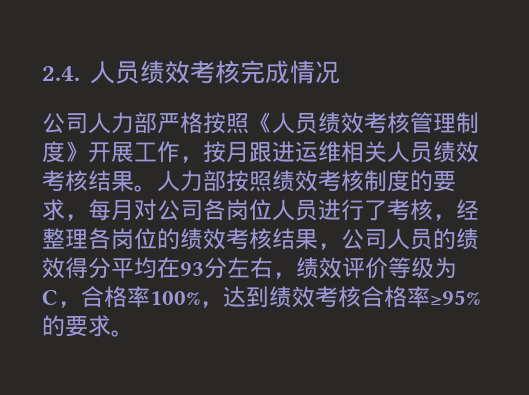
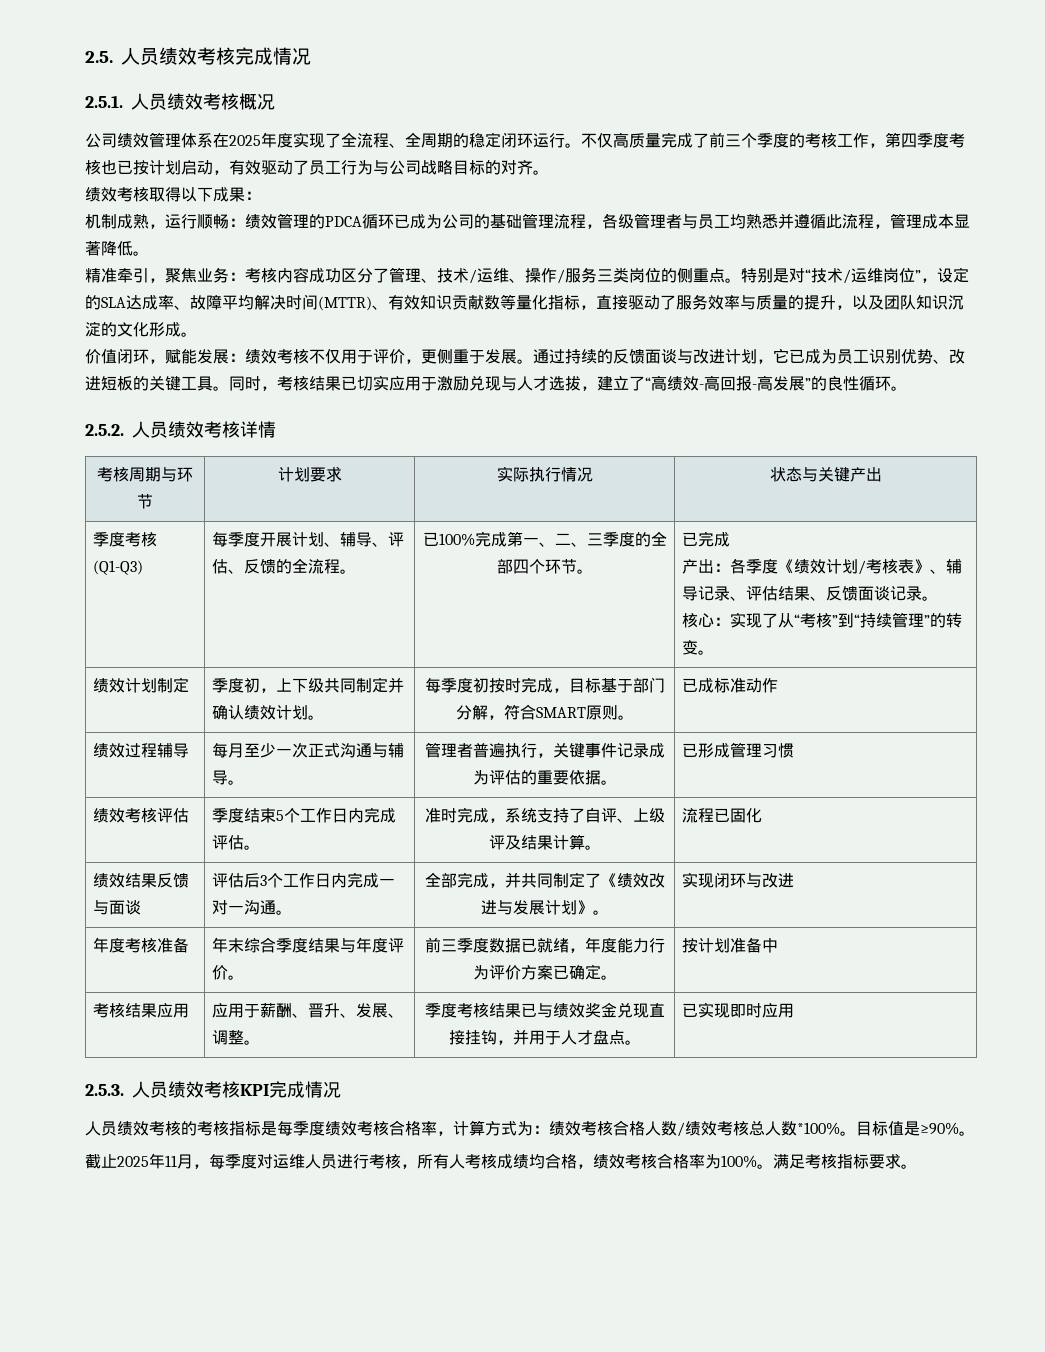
- 2.4.人员绩效考核完成情况
+ 2.5.人员绩效考核完成情况
- 公司人力部严格按照《人员绩效考核管理制度》开展工作，按月跟进运维相关人员绩效考核结果。人力部按照绩效考核制度的要求，每月对公司各岗位人员进行了考核，经整理各岗位的绩效考核结果，公司人员的绩效得分平均在93分左右，绩效评价等级为C，合格率100%，达到绩效考核合格率≥95%的要求。
+ 2.5.1.人员绩效考核概况
+ 公司绩效管理体系在2025年度实现了全流程、全周期的稳定闭环运行。不仅高质量完成了前三个季度的考核工作，第四季度考核也已按计划启动，有效驱动了员工行为与公司战略目标的对齐。
+ 绩效考核取得以下成果：
+ 机制成熟，运行顺畅：绩效管理的PDCA循环已成为公司的基础管理流程，各级管理者与员工均熟悉并遵循此流程，管理成本显著降低。
+ 精准牵引，聚焦业务：考核内容成功区分了管理、技术/运维、操作/服务三类岗位的侧重点。特别是对“技术/运维岗位”，设定的SLA达成率、故障平均解决时间(MTTR)、有效知识贡献数等量化指标，直接驱动了服务效率与质量的提升，以及团队知识沉淀的文化形成。
+ 价值闭环，赋能发展：绩效考核不仅用于评价，更侧重于发展。通过持续的反馈面谈与改进计划，它已成为员工识别优势、改进短板的关键工具。同时，考核结果已切实应用于激励兑现与人才选拔，建立了“高绩效-高回报-高发展”的良性循环。
+ 2.5.2.人员绩效考核详情
+ 考核周期与环节 | 计划要求 | 实际执行情况 | 状态与关键产出
+ 季度考核(Q1-Q3) | 每季度开展计划、辅导、评估、反馈的全流程。 | 已100%完成第一、二、三季度的全部四个环节。 | 已完成
+ 产出：各季度《绩效计划/考核表》、辅导记录、评估结果、反馈面谈记录。
+ 核心：实现了从“考核”到“持续管理”的转变。
+ 绩效计划制定 | 季度初，上下级共同制定并确认绩效计划。 | 每季度初按时完成，目标基于部门分解，符合SMART原则。 | 已成标准动作
+ 绩效过程辅导 | 每月至少一次正式沟通与辅导。 | 管理者普遍执行，关键事件记录成为评估的重要依据。 | 已形成管理习惯
+ 绩效考核评估 | 季度结束5个工作日内完成评估。 | 准时完成，系统支持了自评、上级评及结果计算。 | 流程已固化
+ 绩效结果反馈与面谈 | 评估后3个工作日内完成一对一沟通。 | 全部完成，并共同制定了《绩效改进与发展计划》。 | 实现闭环与改进
+ 年度考核准备 | 年末综合季度结果与年度评价。 | 前三季度数据已就绪，年度能力行为评价方案已确定。 | 按计划准备中
+ 考核结果应用 | 应用于薪酬、晋升、发展、调整。 | 季度考核结果已与绩效奖金兑现直接挂钩，并用于人才盘点。 | 已实现即时应用
+ 2.5.3.人员绩效考核KPI完成情况
+ 人员绩效考核的考核指标是每季度绩效考核合格率，计算方式为：绩效考核合格人数/绩效考核总人数*100%。目标值是≥90%。
+ 截止2025年11月，每季度对运维人员进行考核，所有人考核成绩均合格，绩效考核合格率为100%。满足考核指标要求。

